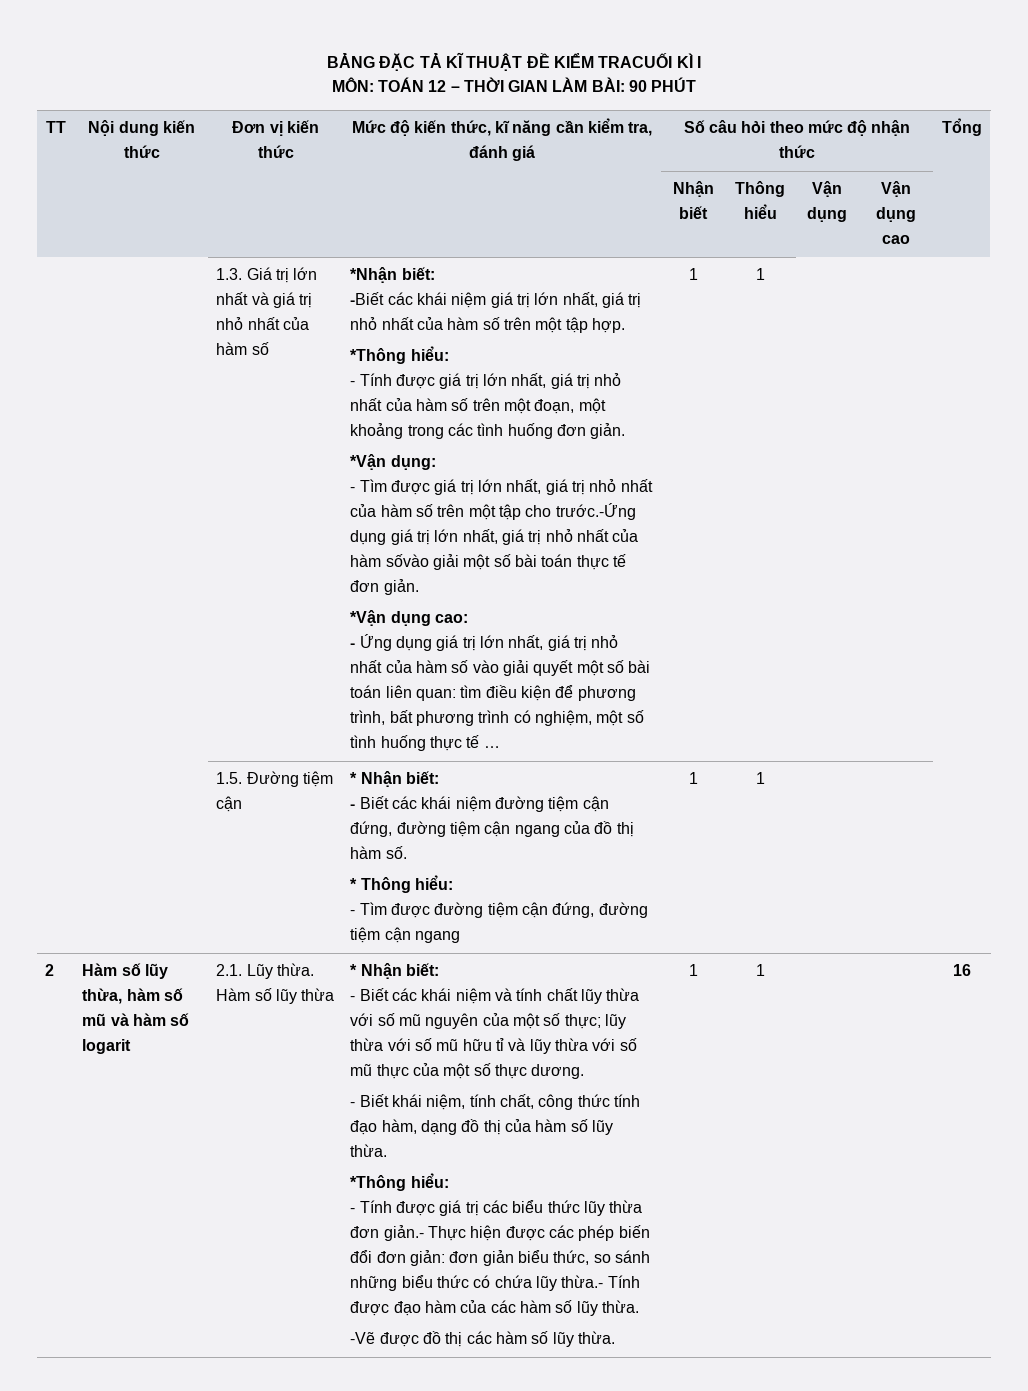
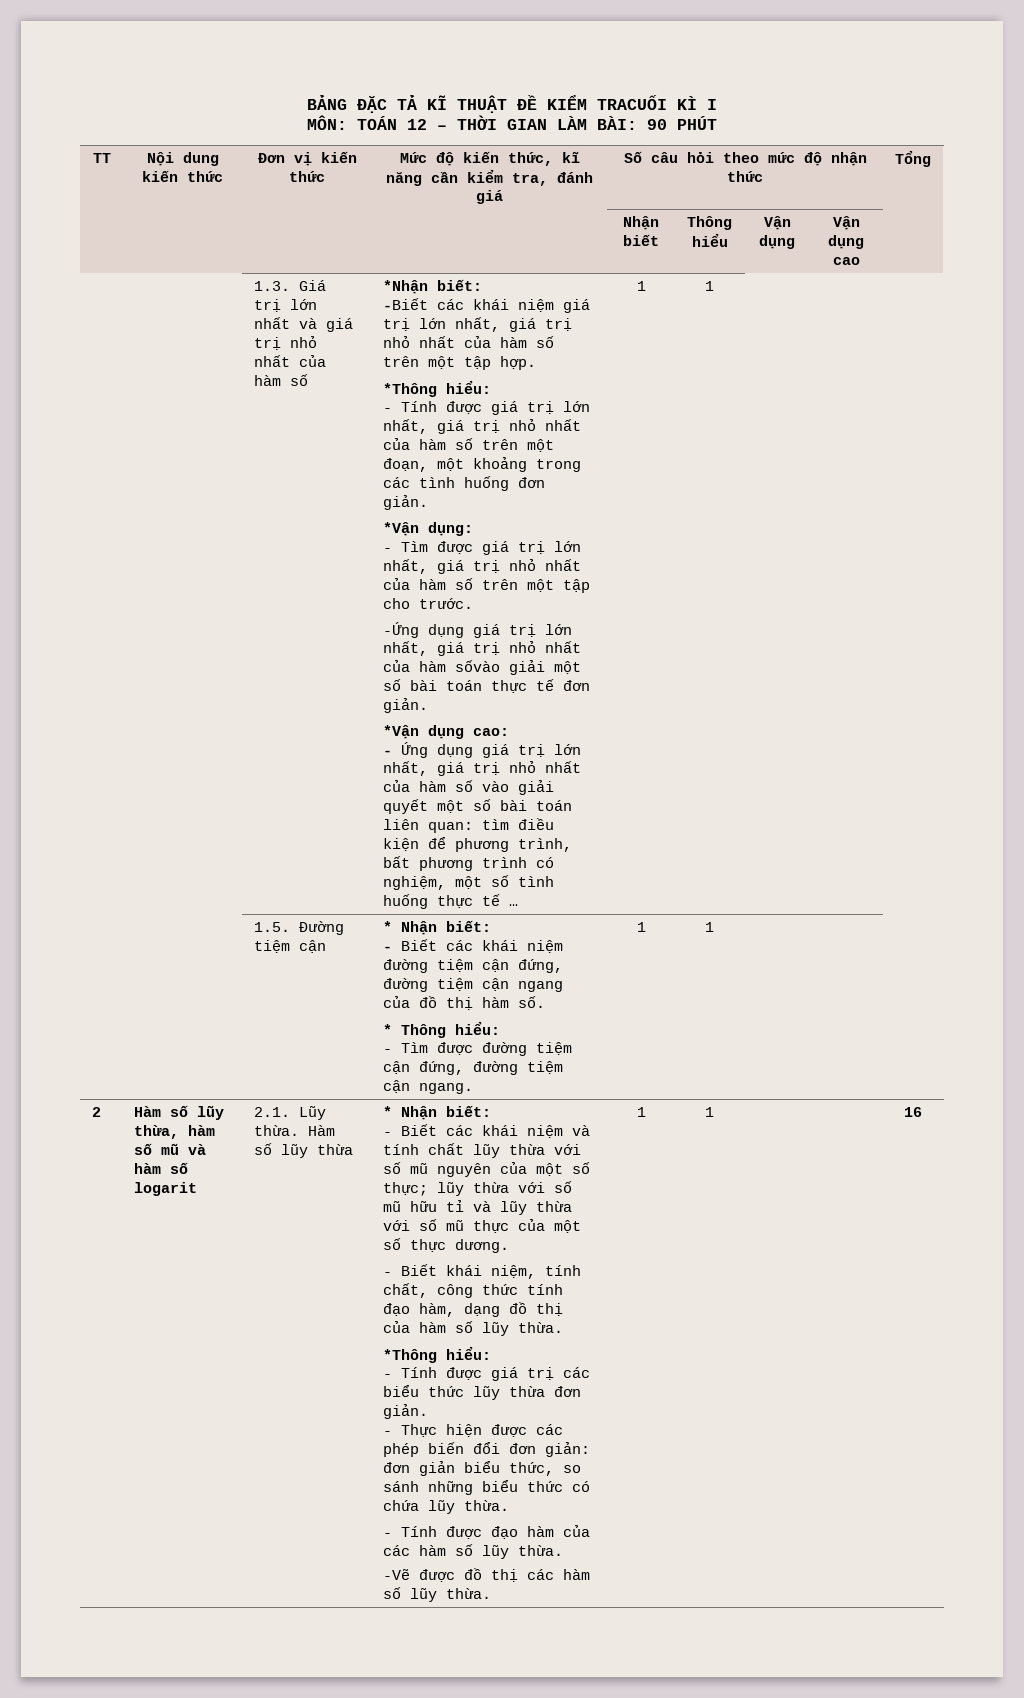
- - Tìm được giá trị lớn nhất, giá trị nhỏ nhất của hàm số trên một tập cho trước.-Ứng dụng giá trị lớn nhất, giá trị nhỏ nhất của hàm sốvào giải một số bài toán thực tế đơn giản.
+ - Tìm được giá trị lớn nhất, giá trị nhỏ nhất của hàm số trên một tập cho trước.
+ -Ứng dụng giá trị lớn nhất, giá trị nhỏ nhất của hàm sốvào giải một số bài toán thực tế đơn giản.
- - Tìm được đường tiệm cận đứng, đường tiệm cận ngang
+ - Tìm được đường tiệm cận đứng, đường tiệm cận ngang.
- - Tính được giá trị các biểu thức lũy thừa đơn giản.- Thực hiện được các phép biến đổi đơn giản: đơn giản biểu thức, so sánh những biểu thức có chứa lũy thừa.- Tính được đạo hàm của các hàm số lũy thừa.
+ - Tính được giá trị các biểu thức lũy thừa đơn giản.
+ - Thực hiện được các phép biến đổi đơn giản: đơn giản biểu thức, so sánh những biểu thức có chứa lũy thừa.
+ - Tính được đạo hàm của các hàm số lũy thừa.

